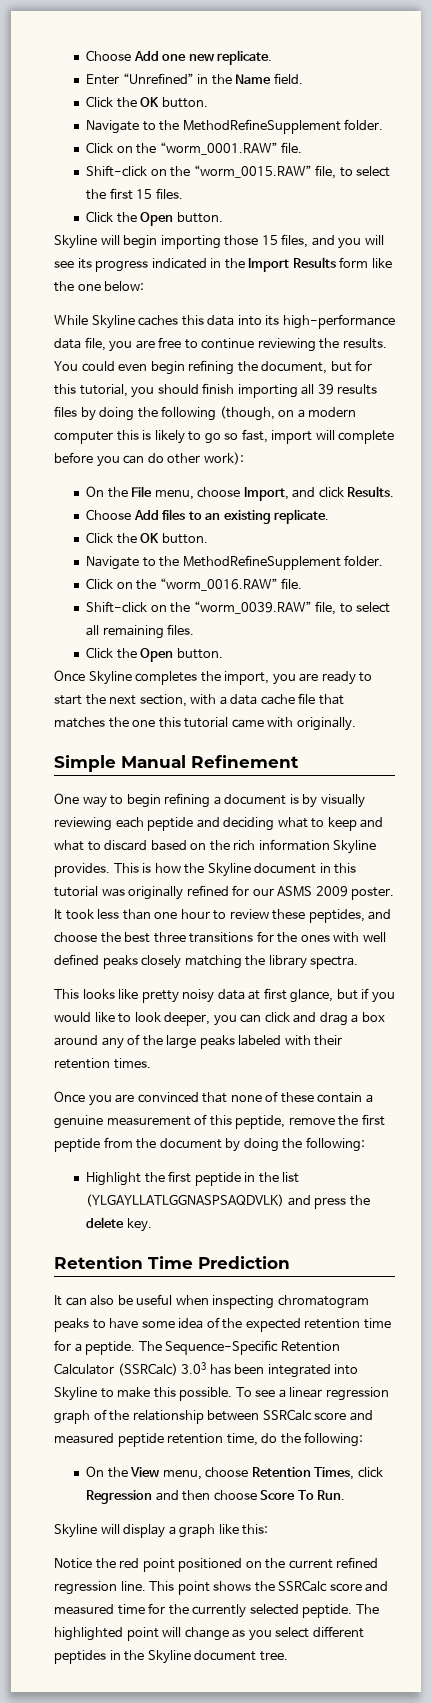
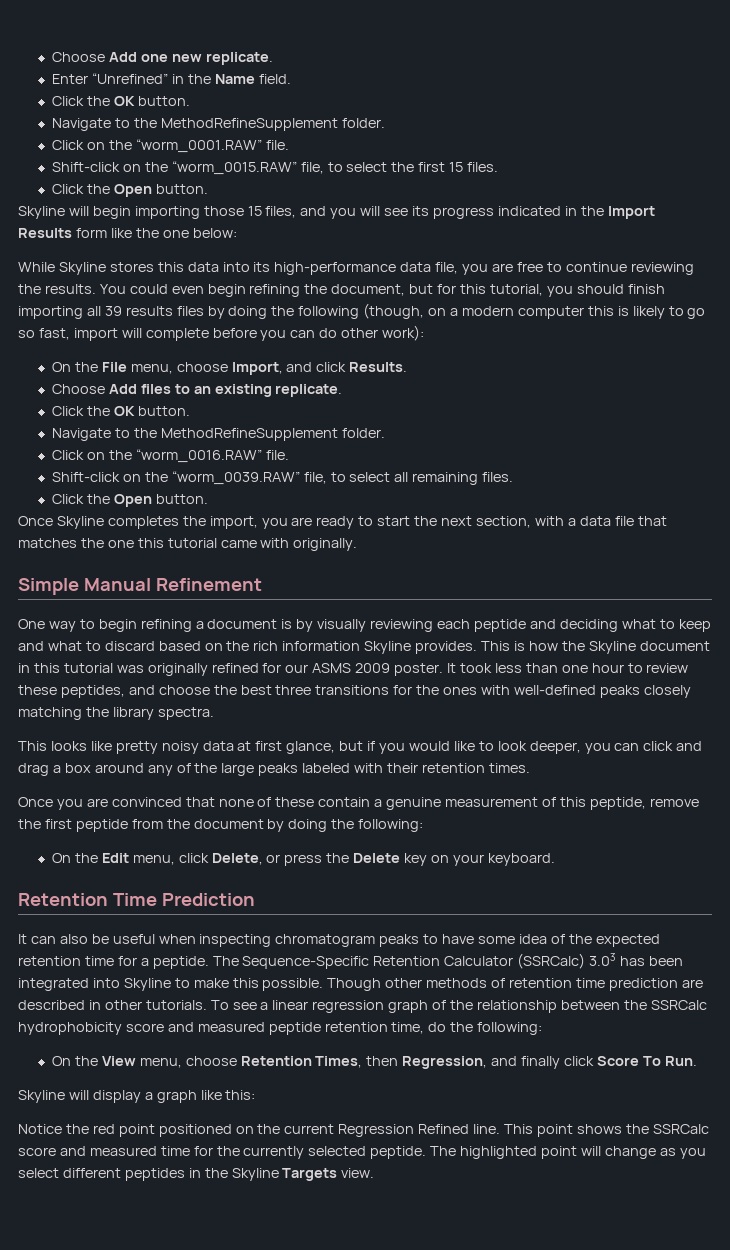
- While Skyline caches this data into its high-performance data file, you are free to continue reviewing the results.
+ While Skyline stores this data into its high-performance data file, you are free to continue reviewing the results.
- Once Skyline completes the import, you are ready to start the next section, with a data cache file that matches the one this tutorial came with originally.
+ Once Skyline completes the import, you are ready to start the next section, with a data file that matches the one this tutorial came with originally.
- It took less than one hour to review these peptides, and choose the best three transitions for the ones with well defined peaks closely matching the library spectra.
+ It took less than one hour to review these peptides, and choose the best three transitions for the ones with well-defined peaks closely matching the library spectra.
- Highlight the first peptide in the list (YLGAYLLATLGGNASPSAQDVLK) and press the delete key.
+ On the Edit menu, click Delete, or press the Delete key on your keyboard.
+ Though other methods of retention time prediction are described in other tutorials.
- To see a linear regression graph of the relationship between SSRCalc score and measured peptide retention time, do the following:
+ To see a linear regression graph of the relationship between the SSRCalc hydrophobicity score and measured peptide retention time, do the following:
- On the View menu, choose Retention Times, click Regression and then choose Score To Run.
+ On the View menu, choose Retention Times, then Regression, and finally click Score To Run.
- Notice the red point positioned on the current refined regression line.
+ Notice the red point positioned on the current Regression Refined line.
- The highlighted point will change as you select different peptides in the Skyline document tree.
+ The highlighted point will change as you select different peptides in the Skyline Targets view.

